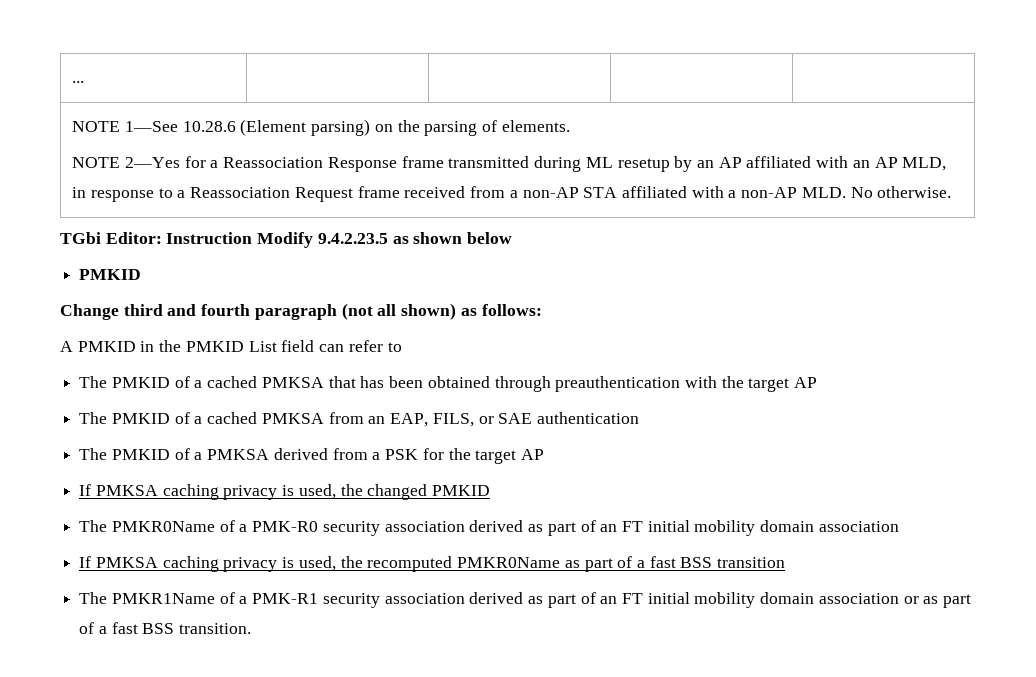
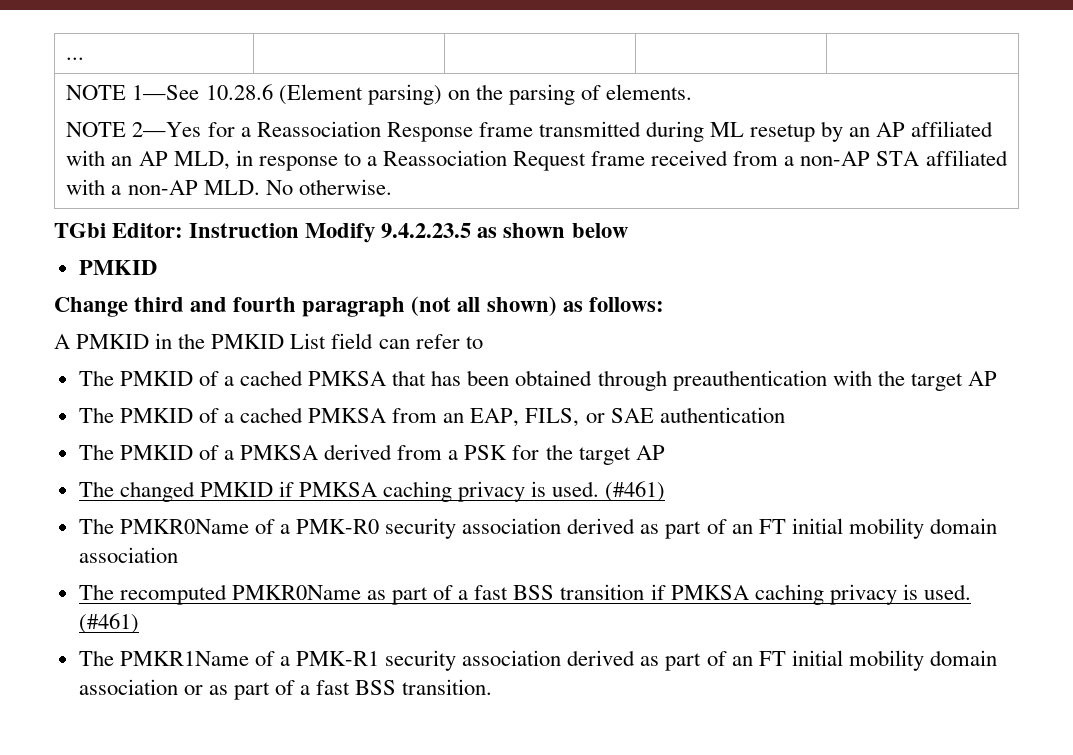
- If PMKSA caching privacy is used, the changed PMKID
+ The changed PMKID if PMKSA caching privacy is used. (#461)
- If PMKSA caching privacy is used, the recomputed PMKR0Name as part of a fast BSS transition
+ The recomputed PMKR0Name as part of a fast BSS transition if PMKSA caching privacy is used. (#461)

